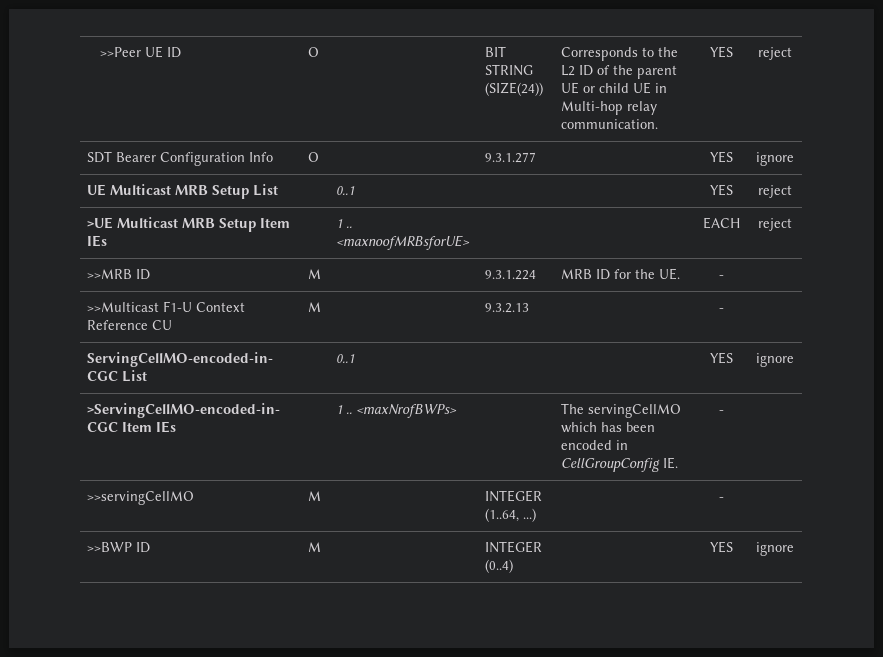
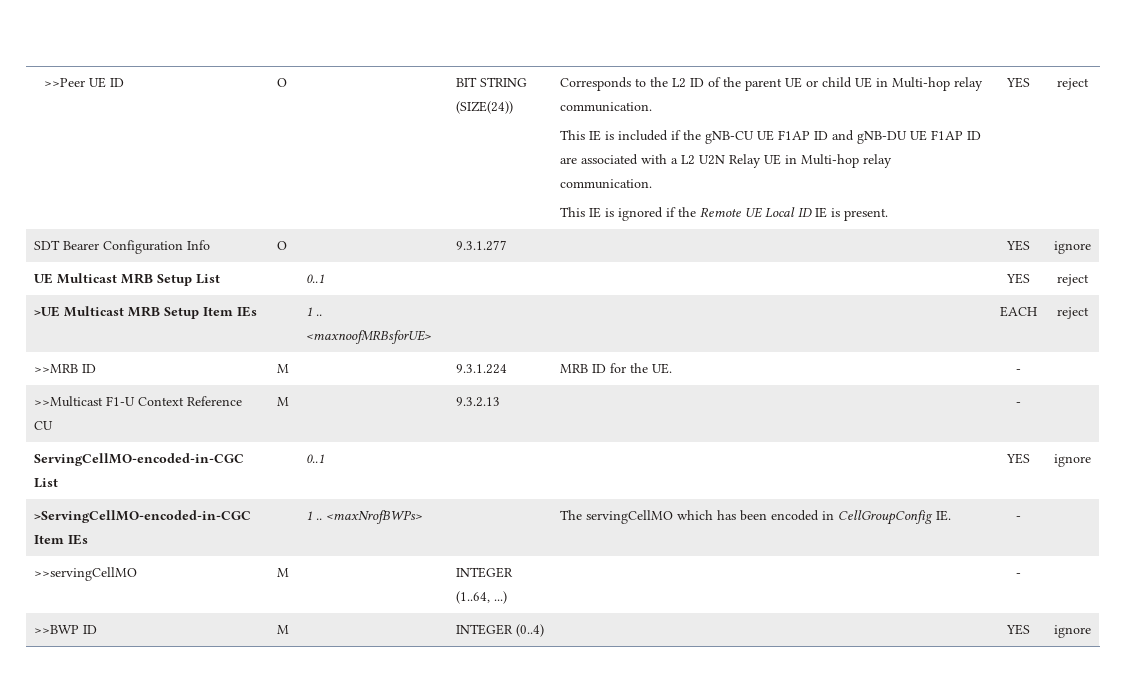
+ This IE is included if the gNB-CU UE F1AP ID and gNB-DU UE F1AP ID are associated with a L2 U2N Relay UE in Multi-hop relay communication.
+ This IE is ignored if the Remote UE Local ID IE is present.

